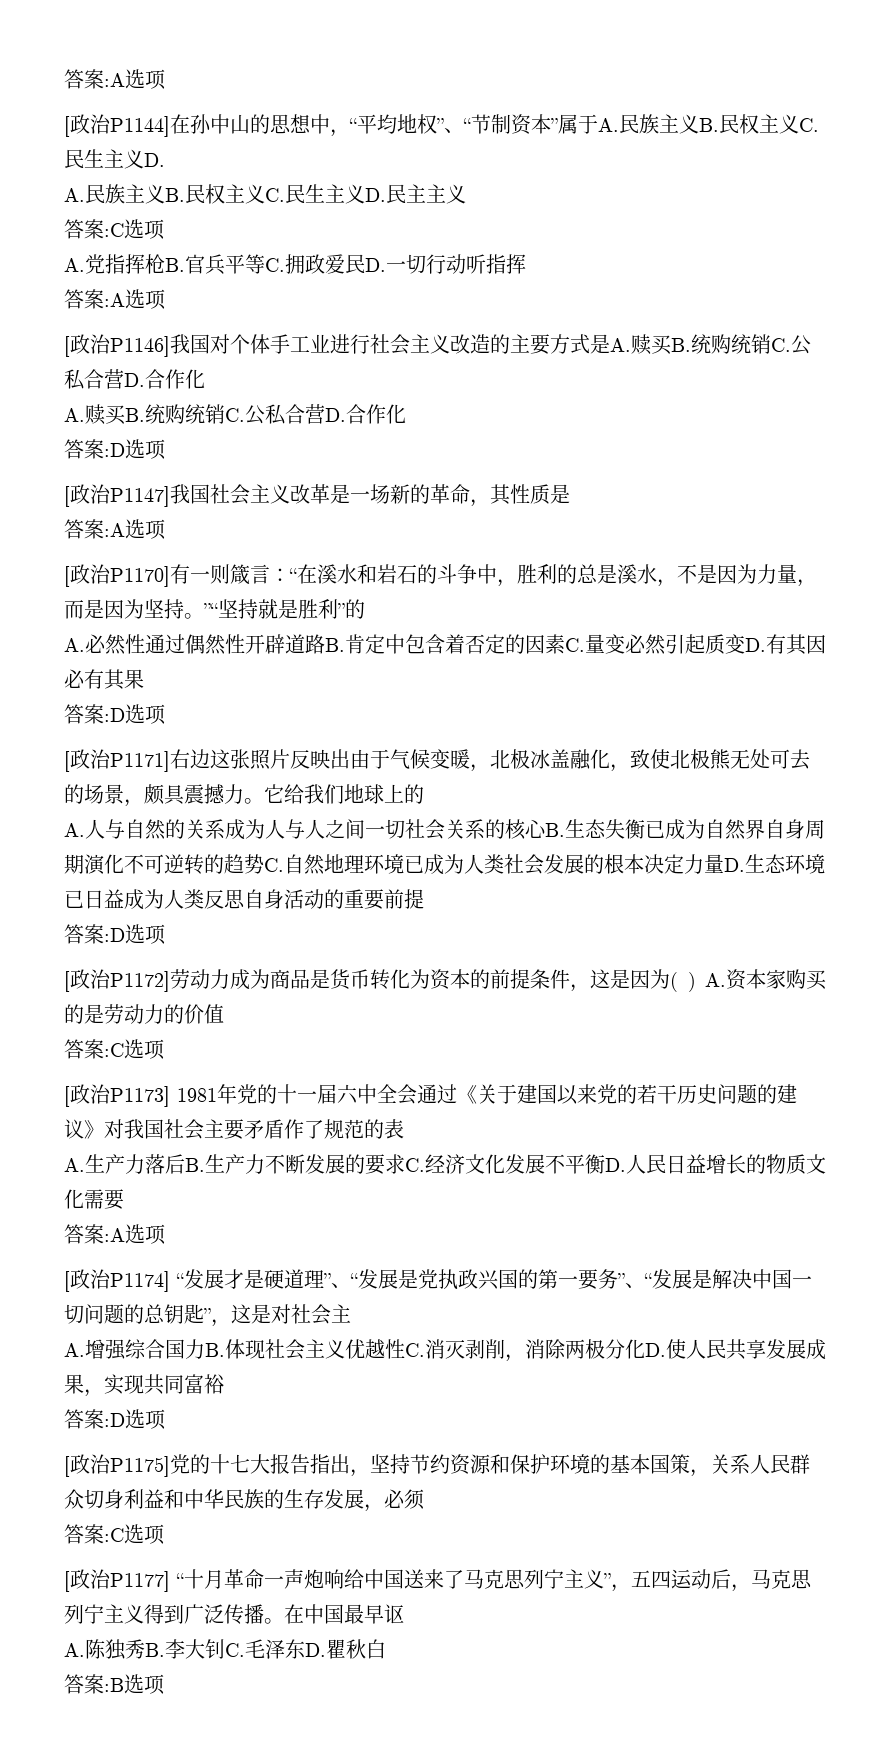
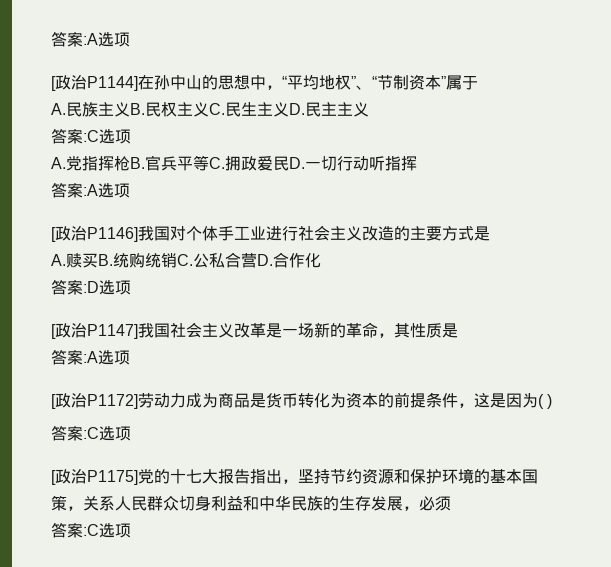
- [政治P1144]在孙中山的思想中，“平均地权”、“节制资本”属于A.民族主义B.民权主义C.民生主义D.
+ [政治P1144]在孙中山的思想中，“平均地权”、“节制资本”属于
- [政治P1146]我国对个体手工业进行社会主义改造的主要方式是A.赎买B.统购统销C.公私合营D.合作化
+ [政治P1146]我国对个体手工业进行社会主义改造的主要方式是
- [政治P1170]有一则箴言：“在溪水和岩石的斗争中，胜利的总是溪水，不是因为力量，而是因为坚持。”“坚持就是胜利”的
- A.必然性通过偶然性开辟道路B.肯定中包含着否定的因素C.量变必然引起质变D.有其因必有其果
- 答案:D选项
- [政治P1171]右边这张照片反映出由于气候变暖，北极冰盖融化，致使北极熊无处可去的场景，颇具震撼力。它给我们地球上的
- A.人与自然的关系成为人与人之间一切社会关系的核心B.生态失衡已成为自然界自身周期演化不可逆转的趋势C.自然地理环境已成为人类社会发展的根本决定力量D.生态环境已日益成为人类反思自身活动的重要前提
- 答案:D选项
- [政治P1172]劳动力成为商品是货币转化为资本的前提条件，这是因为( ) A.资本家购买的是劳动力的价值
+ [政治P1172]劳动力成为商品是货币转化为资本的前提条件，这是因为( )
  答案:C选项
- [政治P1173] 1981年党的十一届六中全会通过《关于建国以来党的若干历史问题的建议》对我国社会主要矛盾作了规范的表
- A.生产力落后B.生产力不断发展的要求C.经济文化发展不平衡D.人民日益增长的物质文化需要
- 答案:A选项
- [政治P1174] “发展才是硬道理”、“发展是党执政兴国的第一要务”、“发展是解决中国一切问题的总钥匙”，这是对社会主
- A.增强综合国力B.体现社会主义优越性C.消灭剥削，消除两极分化D.使人民共享发展成果，实现共同富裕
- 答案:D选项
- [政治P1177] “十月革命一声炮响给中国送来了马克思列宁主义”，五四运动后，马克思列宁主义得到广泛传播。在中国最早讴
- A.陈独秀B.李大钊C.毛泽东D.瞿秋白
- 答案:B选项

